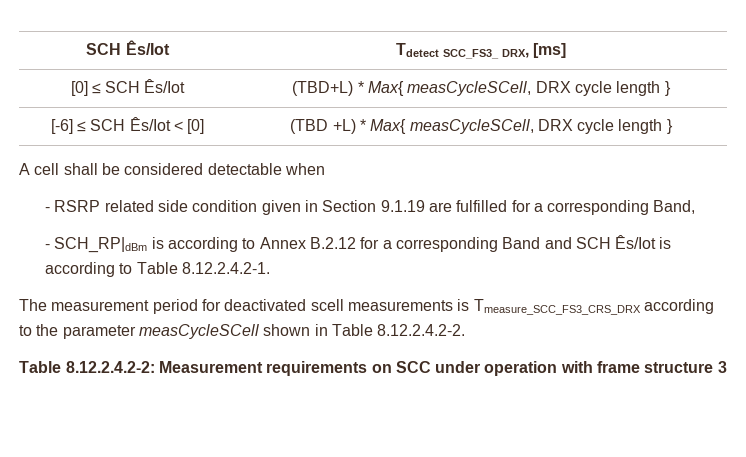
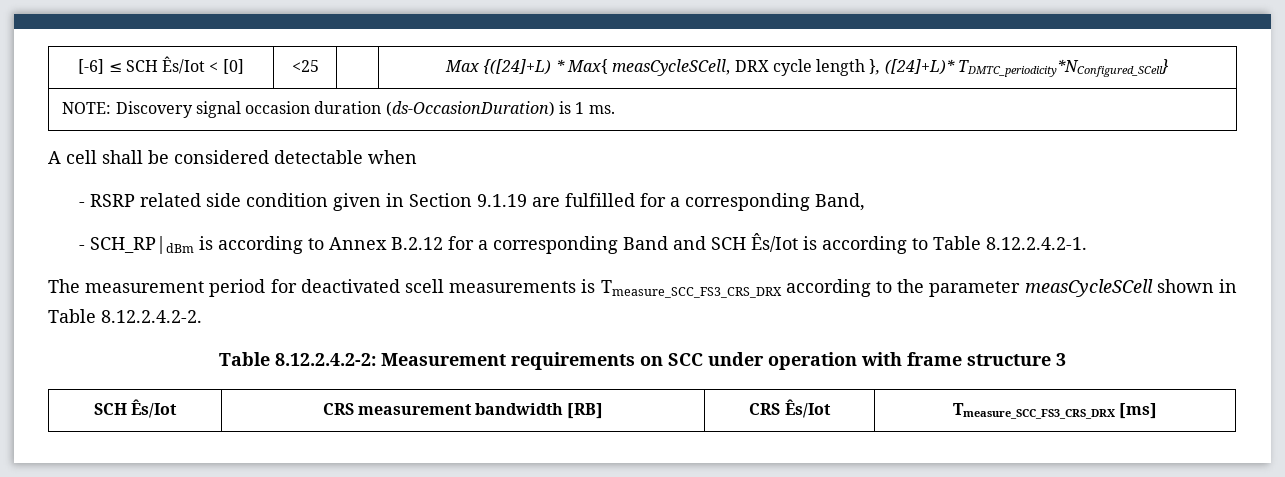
- SCH Ês/Iot | Tdetect SCC_FS3_ DRX, [ms]
- [0] ≤ SCH Ês/Iot | (TBD+L) * Max{ measCycleSCell, DRX cycle length }
- [-6] ≤ SCH Ês/Iot < [0] | (TBD +L) * Max{ measCycleSCell, DRX cycle length }
+ [-6] ≤ SCH Ês/Iot < [0] | <25 | | Max {([24]+L) * Max{ measCycleSCell, DRX cycle length }, ([24]+L)* TDMTC_periodicity*NConfigured_SCell}
+ NOTE: Discovery signal occasion duration (ds-OccasionDuration) is 1 ms.
+ SCH Ês/Iot | CRS measurement bandwidth [RB] | CRS Ês/Iot | Tmeasure_SCC_FS3_CRS_DRX [ms]

